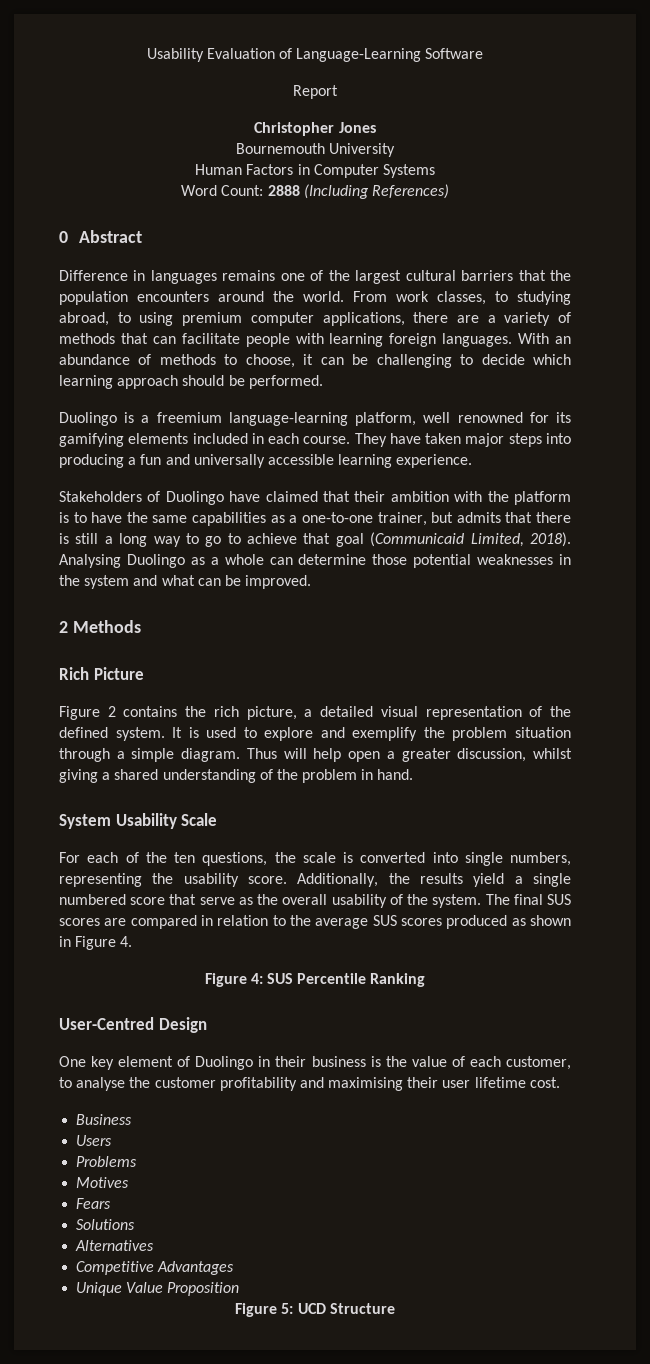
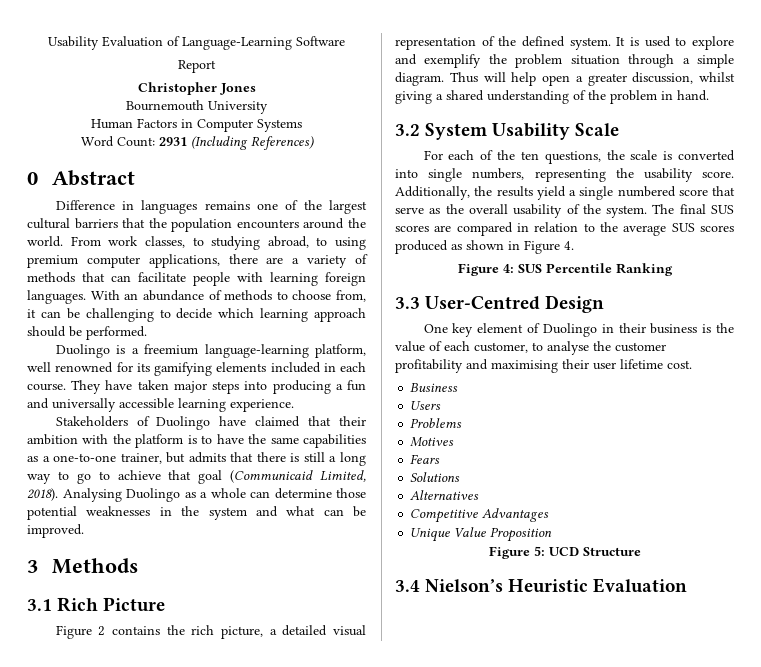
- Word Count: 2888 (Including References)
+ Word Count: 2931 (Including References)
- With an abundance of methods to choose, it can be challenging to decide which learning approach should be performed.
+ With an abundance of methods to choose from, it can be challenging to decide which learning approach should be performed.
- 2 Methods
+ 3 Methods
- Rich Picture
+ 3.1 Rich Picture
- System Usability Scale
+ 3.2 System Usability Scale
- User-Centred Design
+ 3.3 User-Centred Design
+ 3.4 Nielson’s Heuristic Evaluation

